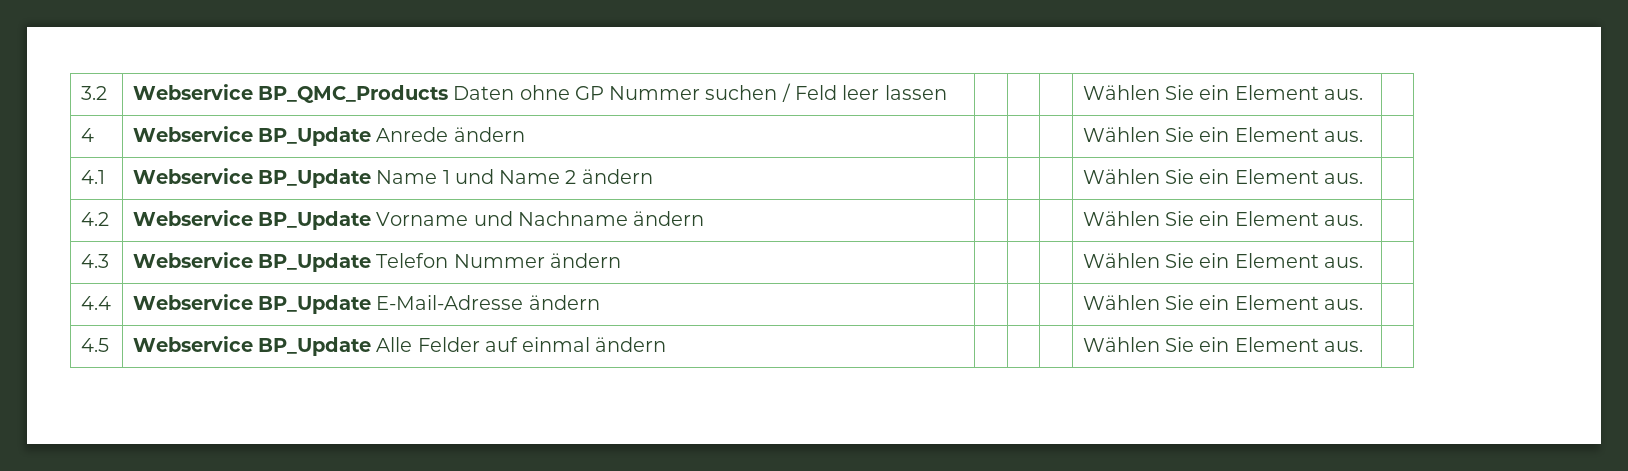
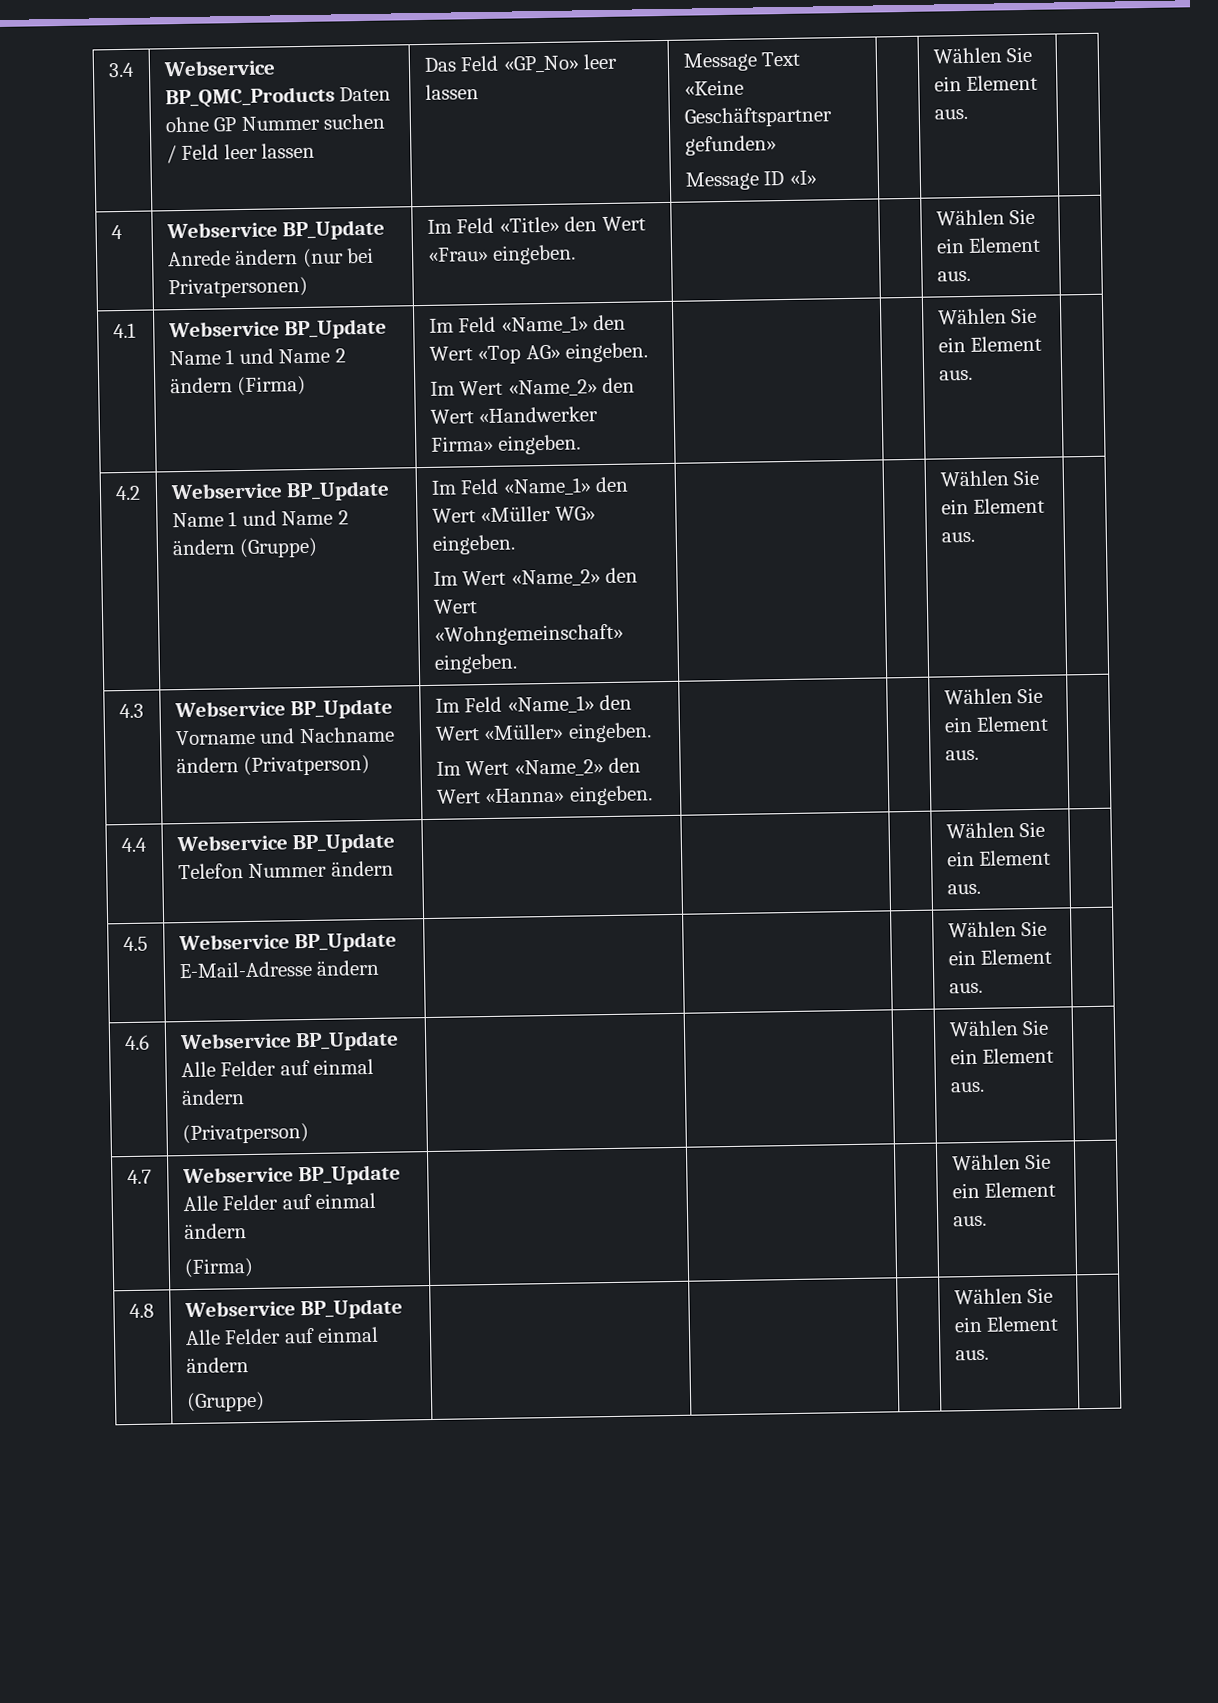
- 3.2 | Webservice BP_QMC_Products Daten ohne GP Nummer suchen / Feld leer lassen | | | | Wählen Sie ein Element aus. |
+ 3.4 | Webservice BP_QMC_Products Daten ohne GP Nummer suchen / Feld leer lassen | Das Feld «GP_No» leer lassen | Message Text «Keine Geschäftspartner gefunden»
+ Message ID «I» | | Wählen Sie ein Element aus. |
- 4 | Webservice BP_Update Anrede ändern | | | | Wählen Sie ein Element aus. |
+ 4 | Webservice BP_Update Anrede ändern (nur bei Privatpersonen) | Im Feld «Title» den Wert «Frau» eingeben. | | | Wählen Sie ein Element aus. |
- 4.1 | Webservice BP_Update Name 1 und Name 2 ändern | | | | Wählen Sie ein Element aus. |
+ 4.1 | Webservice BP_Update Name 1 und Name 2 ändern (Firma) | Im Feld «Name_1» den Wert «Top AG» eingeben.
+ Im Wert «Name_2» den Wert «Handwerker Firma» eingeben. | | | Wählen Sie ein Element aus. |
- 4.2 | Webservice BP_Update Vorname und Nachname ändern | | | | Wählen Sie ein Element aus. |
+ 4.2 | Webservice BP_Update Name 1 und Name 2 ändern (Gruppe) | Im Feld «Name_1» den Wert «Müller WG» eingeben.
+ Im Wert «Name_2» den Wert «Wohngemeinschaft» eingeben. | | | Wählen Sie ein Element aus. |
- 4.3 | Webservice BP_Update Telefon Nummer ändern | | | | Wählen Sie ein Element aus. |
+ 4.3 | Webservice BP_Update Vorname und Nachname ändern (Privatperson) | Im Feld «Name_1» den Wert «Müller» eingeben.
+ Im Wert «Name_2» den Wert «Hanna» eingeben. | | | Wählen Sie ein Element aus. |
+ 4.4 | Webservice BP_Update Telefon Nummer ändern | | | | Wählen Sie ein Element aus. |
- 4.4 | Webservice BP_Update E-Mail-Adresse ändern | | | | Wählen Sie ein Element aus. |
+ 4.5 | Webservice BP_Update E-Mail-Adresse ändern | | | | Wählen Sie ein Element aus. |
- 4.5 | Webservice BP_Update Alle Felder auf einmal ändern | | | | Wählen Sie ein Element aus. |
+ 4.6 | Webservice BP_Update Alle Felder auf einmal ändern
+ (Privatperson) | | | | Wählen Sie ein Element aus. |
+ 4.7 | Webservice BP_Update Alle Felder auf einmal ändern
+ (Firma) | | | | Wählen Sie ein Element aus. |
+ 4.8 | Webservice BP_Update Alle Felder auf einmal ändern
+ (Gruppe) | | | | Wählen Sie ein Element aus. |

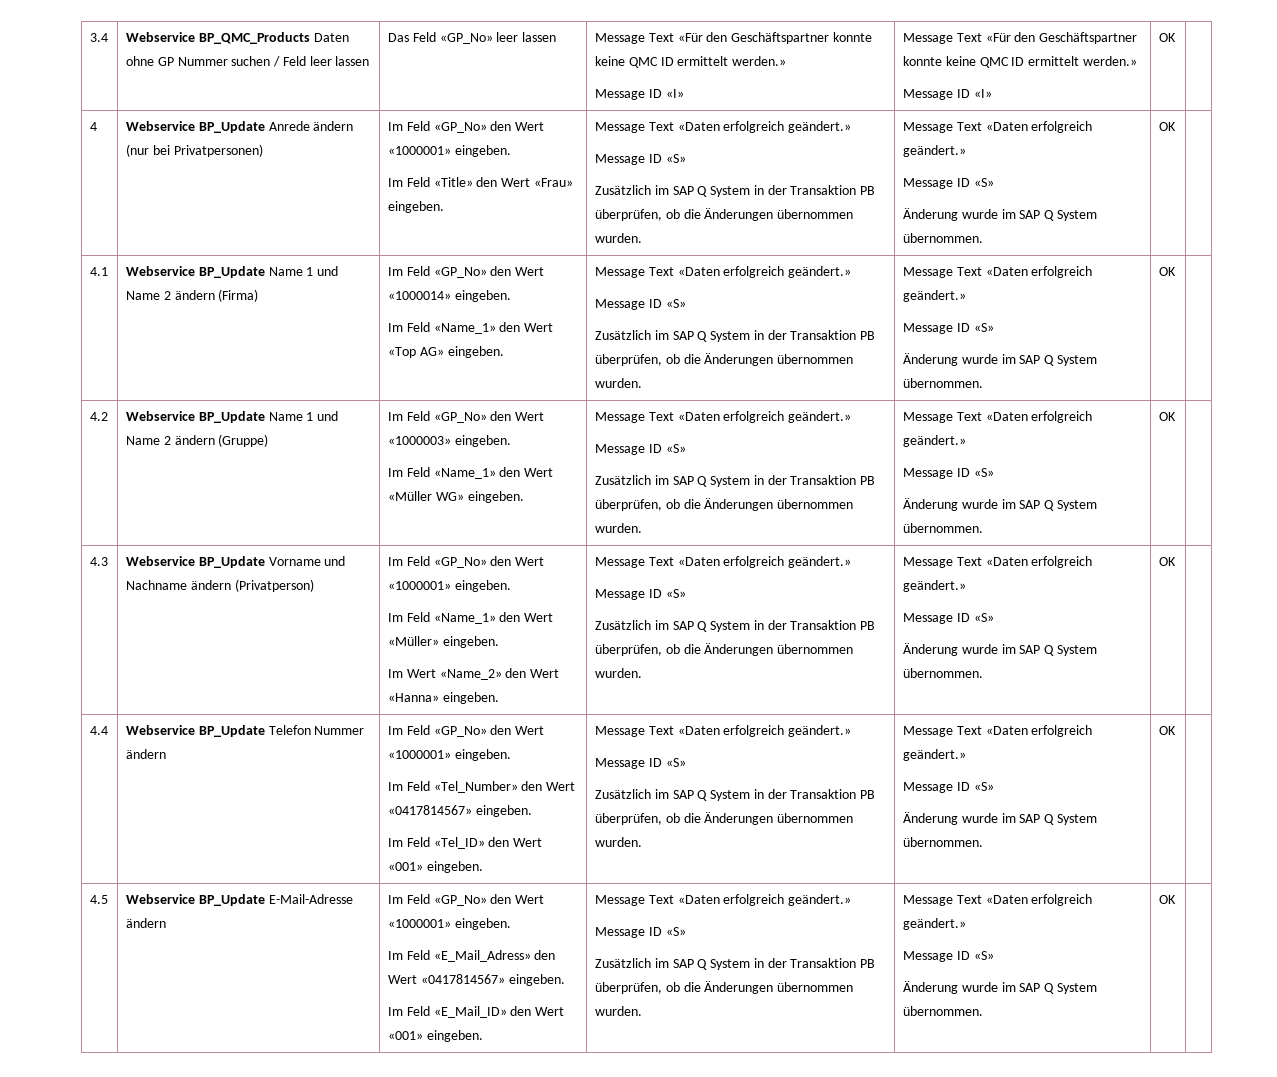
- Das Feld «GP_No» leer lassen | Message Text «Keine Geschäftspartner gefunden»
- Message ID «I» | | Wählen Sie ein Element aus.
+ Das Feld «GP_No» leer lassen | Message Text «Für den Geschäftspartner konnte keine QMC ID ermittelt werden.»
+ Message ID «I» | Message Text «Für den Geschäftspartner konnte keine QMC ID ermittelt werden.»
+ Message ID «I» | OK
- Webservice BP_Update Anrede ändern (nur bei Privatpersonen) | Im Feld «Title» den Wert «Frau» eingeben. | | | Wählen Sie ein Element aus.
+ Webservice BP_Update Anrede ändern (nur bei Privatpersonen) | Im Feld «GP_No» den Wert «1000001» eingeben.
+ Im Feld «Title» den Wert «Frau» eingeben. | Message Text «Daten erfolgreich geändert.»
+ Message ID «S»
+ Zusätzlich im SAP Q System in der Transaktion PB überprüfen, ob die Änderungen übernommen wurden. | Message Text «Daten erfolgreich geändert.»
+ Message ID «S»
+ Änderung wurde im SAP Q System übernommen. | OK
- Im Feld «Name_1» den Wert «Top AG» eingeben.
- Im Wert «Name_2» den Wert «Handwerker Firma» eingeben. | | | Wählen Sie ein Element aus.
+ Im Feld «GP_No» den Wert «1000014» eingeben.
+ Im Feld «Name_1» den Wert «Top AG» eingeben. | Message Text «Daten erfolgreich geändert.»
+ Message ID «S»
+ Zusätzlich im SAP Q System in der Transaktion PB überprüfen, ob die Änderungen übernommen wurden. | Message Text «Daten erfolgreich geändert.»
+ Message ID «S»
+ Änderung wurde im SAP Q System übernommen. | OK
- Im Feld «Name_1» den Wert «Müller WG» eingeben.
- Im Wert «Name_2» den Wert «Wohngemeinschaft» eingeben. | | | Wählen Sie ein Element aus.
+ Im Feld «GP_No» den Wert «1000003» eingeben.
+ Im Feld «Name_1» den Wert «Müller WG» eingeben. | Message Text «Daten erfolgreich geändert.»
+ Message ID «S»
+ Zusätzlich im SAP Q System in der Transaktion PB überprüfen, ob die Änderungen übernommen wurden. | Message Text «Daten erfolgreich geändert.»
+ Message ID «S»
+ Änderung wurde im SAP Q System übernommen. | OK
- Webservice BP_Update Vorname und Nachname ändern (Privatperson) | Im Feld «Name_1» den Wert «Müller» eingeben.
+ Webservice BP_Update Vorname und Nachname ändern (Privatperson) | Im Feld «GP_No» den Wert «1000001» eingeben.
+ Im Feld «Name_1» den Wert «Müller» eingeben.
- Im Wert «Name_2» den Wert «Hanna» eingeben. | | | Wählen Sie ein Element aus.
+ Im Wert «Name_2» den Wert «Hanna» eingeben. | Message Text «Daten erfolgreich geändert.»
+ Message ID «S»
+ Zusätzlich im SAP Q System in der Transaktion PB überprüfen, ob die Änderungen übernommen wurden. | Message Text «Daten erfolgreich geändert.»
+ Message ID «S»
+ Änderung wurde im SAP Q System übernommen. | OK
- Webservice BP_Update Telefon Nummer ändern | | | | Wählen Sie ein Element aus.
+ Webservice BP_Update Telefon Nummer ändern | Im Feld «GP_No» den Wert «1000001» eingeben.
+ Im Feld «Tel_Number» den Wert «0417814567» eingeben.
+ Im Feld «Tel_ID» den Wert «001» eingeben. | Message Text «Daten erfolgreich geändert.»
+ Message ID «S»
+ Zusätzlich im SAP Q System in der Transaktion PB überprüfen, ob die Änderungen übernommen wurden. | Message Text «Daten erfolgreich geändert.»
+ Message ID «S»
+ Änderung wurde im SAP Q System übernommen. | OK
- Webservice BP_Update E-Mail-Adresse ändern | | | | Wählen Sie ein Element aus. |
- 4.6 | Webservice BP_Update Alle Felder auf einmal ändern
- (Privatperson) | | | | Wählen Sie ein Element aus. |
- 4.7 | Webservice BP_Update Alle Felder auf einmal ändern
- (Firma) | | | | Wählen Sie ein Element aus. |
- 4.8 | Webservice BP_Update Alle Felder auf einmal ändern
- (Gruppe) | | | | Wählen Sie ein Element aus. |
+ Webservice BP_Update E-Mail-Adresse ändern | Im Feld «GP_No» den Wert «1000001» eingeben.
+ Im Feld «E_Mail_Adress» den Wert «0417814567» eingeben.
+ Im Feld «E_Mail_ID» den Wert «001» eingeben. | Message Text «Daten erfolgreich geändert.»
+ Message ID «S»
+ Zusätzlich im SAP Q System in der Transaktion PB überprüfen, ob die Änderungen übernommen wurden. | Message Text «Daten erfolgreich geändert.»
+ Message ID «S»
+ Änderung wurde im SAP Q System übernommen. | OK

